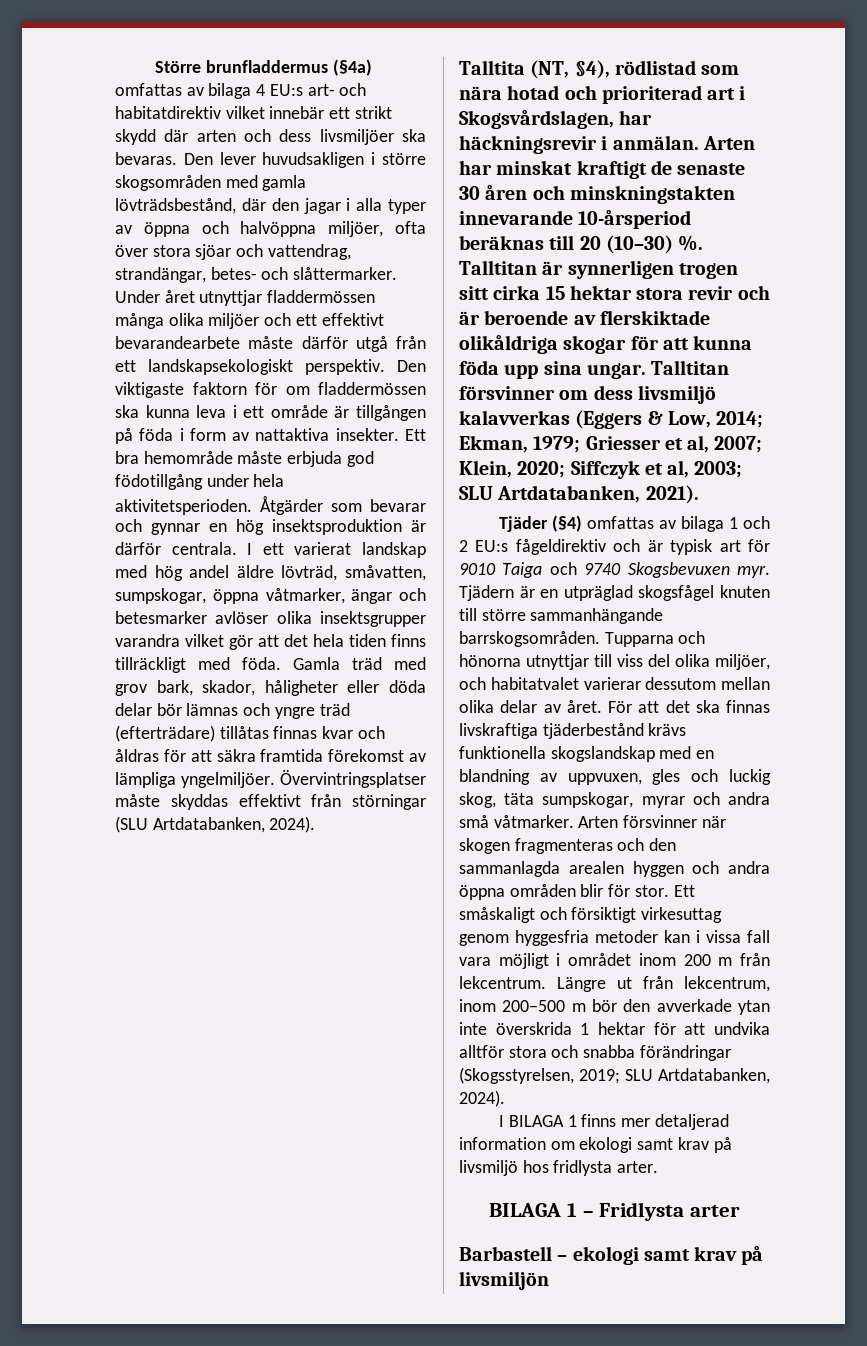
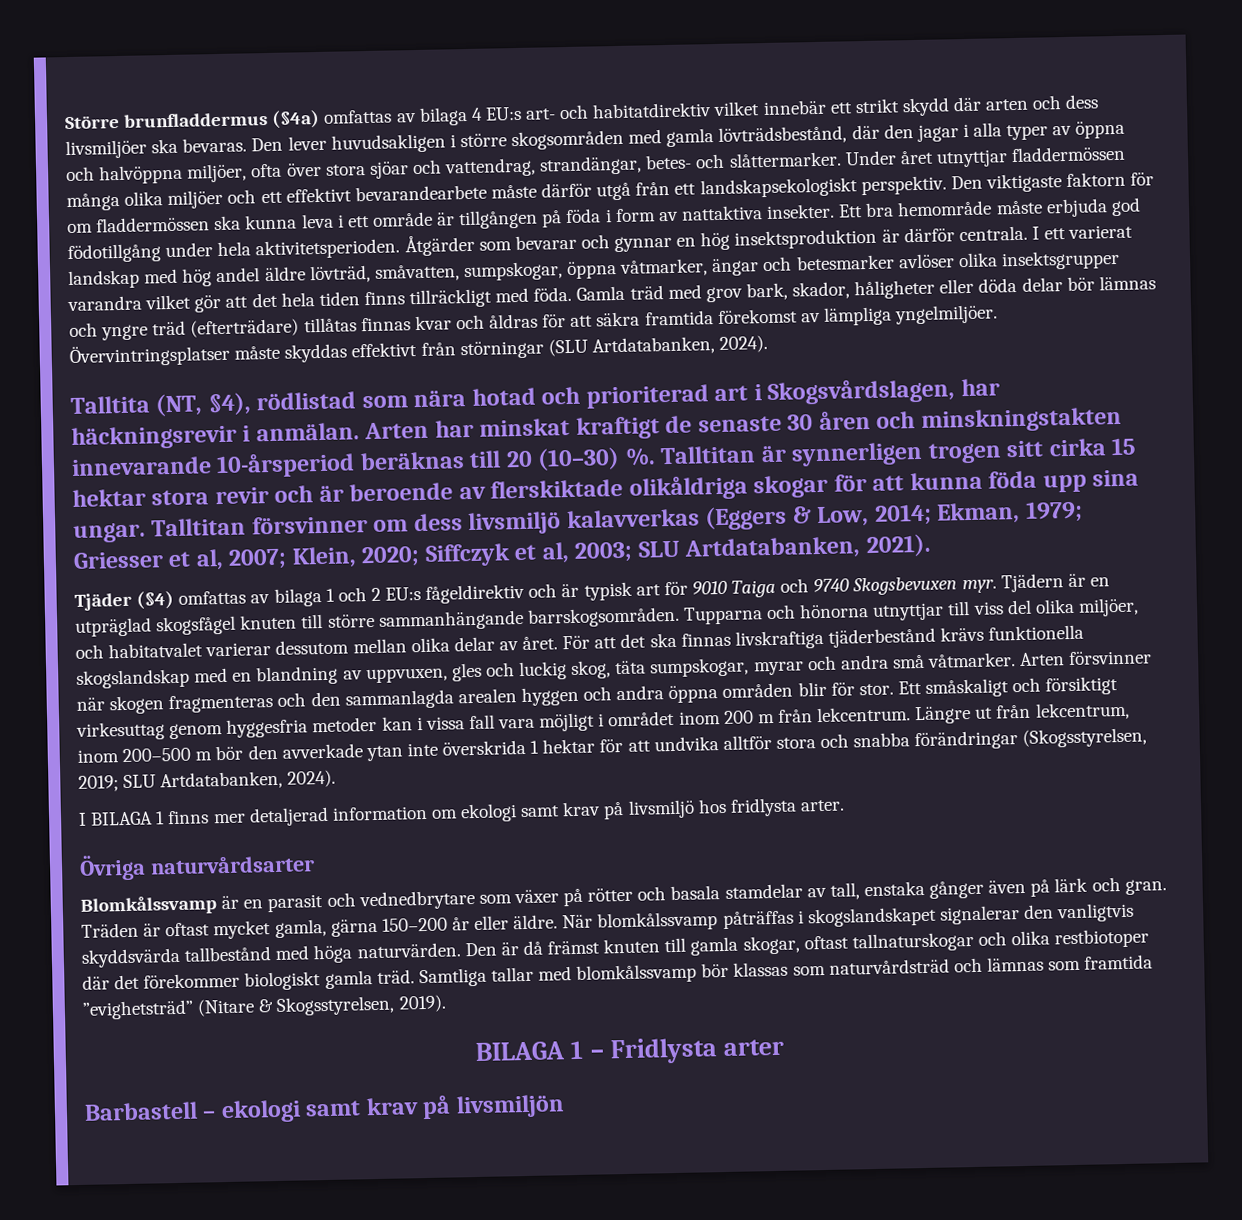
+ Övriga naturvårdsarter
+ Blomkålssvamp är en parasit och vednedbrytare som växer på rötter och basala stamdelar av tall, enstaka gånger även på lärk och gran. Träden är oftast mycket gamla, gärna 150–200 år eller äldre. När blomkålssvamp påträffas i skogslandskapet signalerar den vanligtvis skyddsvärda tallbestånd med höga naturvärden. Den är då främst knuten till gamla skogar, oftast tallnaturskogar och olika restbiotoper där det förekommer biologiskt gamla träd. Samtliga tallar med blomkålssvamp bör klassas som naturvårdsträd och lämnas som framtida ”evighetsträd” (Nitare & Skogsstyrelsen, 2019).

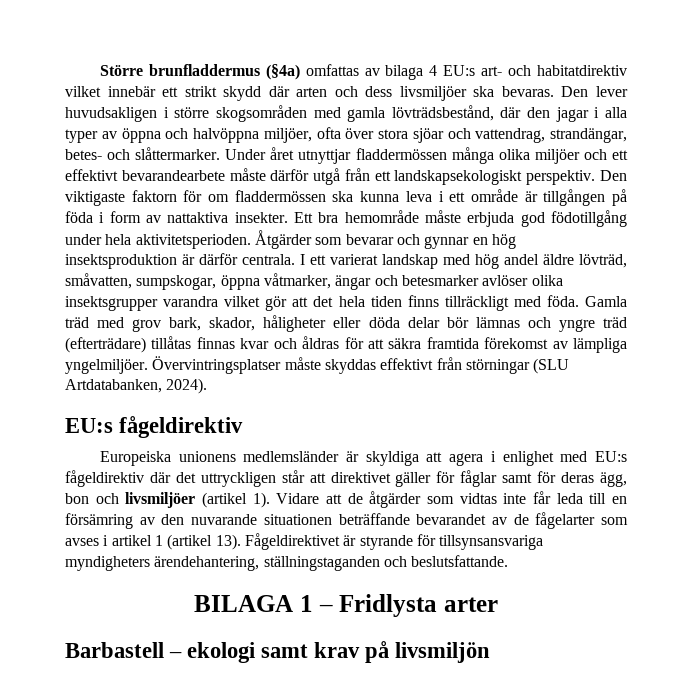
  Övervintringsplatser måste skyddas effektivt från störningar (SLU Artdatabanken, 2024).
- Talltita (NT, §4), rödlistad som nära hotad och prioriterad art i Skogsvårdslagen, har häckningsrevir i anmälan. Arten har minskat kraftigt de senaste 30 åren och minskningstakten innevarande 10-årsperiod beräknas till 20 (10–30) %. Talltitan är synnerligen trogen sitt cirka 15 hektar stora revir och är beroende av flerskiktade olikåldriga skogar för att kunna föda upp sina ungar. Talltitan försvinner om dess livsmiljö kalavverkas (Eggers & Low, 2014; Ekman, 1979; Griesser et al, 2007; Klein, 2020; Siffczyk et al, 2003; SLU Artdatabanken, 2021).
- Tjäder (§4) omfattas av bilaga 1 och 2 EU:s fågeldirektiv och är typisk art för 9010 Taiga och 9740 Skogsbevuxen myr. Tjädern är en utpräglad skogsfågel knuten till större sammanhängande barrskogsområden. Tupparna och hönorna utnyttjar till viss del olika miljöer, och habitatvalet varierar dessutom mellan olika delar av året. För att det ska finnas livskraftiga tjäderbestånd krävs funktionella skogslandskap med en blandning av uppvuxen, gles och luckig skog, täta sumpskogar, myrar och andra små våtmarker. Arten försvinner när skogen fragmenteras och den sammanlagda arealen hyggen och andra öppna områden blir för stor. Ett småskaligt och försiktigt virkesuttag genom hyggesfria metoder kan i vissa fall vara möjligt i området inom 200 m från lekcentrum. Längre ut från lekcentrum, inom 200–500 m bör den avverkade ytan inte överskrida 1 hektar för att undvika alltför stora och snabba förändringar (Skogsstyrelsen, 2019; SLU Artdatabanken, 2024).
- I BILAGA 1 finns mer detaljerad information om ekologi samt krav på livsmiljö hos fridlysta arter.
- Övriga naturvårdsarter
- Blomkålssvamp är en parasit och vednedbrytare som växer på rötter och basala stamdelar av tall, enstaka gånger även på lärk och gran. Träden är oftast mycket gamla, gärna 150–200 år eller äldre. När blomkålssvamp påträffas i skogslandskapet signalerar den vanligtvis skyddsvärda tallbestånd med höga naturvärden. Den är då främst knuten till gamla skogar, oftast tallnaturskogar och olika restbiotoper där det förekommer biologiskt gamla träd. Samtliga tallar med blomkålssvamp bör klassas som naturvårdsträd och lämnas som framtida ”evighetsträd” (Nitare & Skogsstyrelsen, 2019).
+ EU:s fågeldirektiv
+ Europeiska unionens medlemsländer är skyldiga att agera i enlighet med EU:s fågeldirektiv där det uttryckligen står att direktivet gäller för fåglar samt för deras ägg, bon och livsmiljöer (artikel 1). Vidare att de åtgärder som vidtas inte får leda till en försämring av den nuvarande situationen beträffande bevarandet av de fågelarter som avses i artikel 1 (artikel 13). Fågeldirektivet är styrande för tillsynsansvariga myndigheters ärendehantering, ställningstaganden och beslutsfattande.

